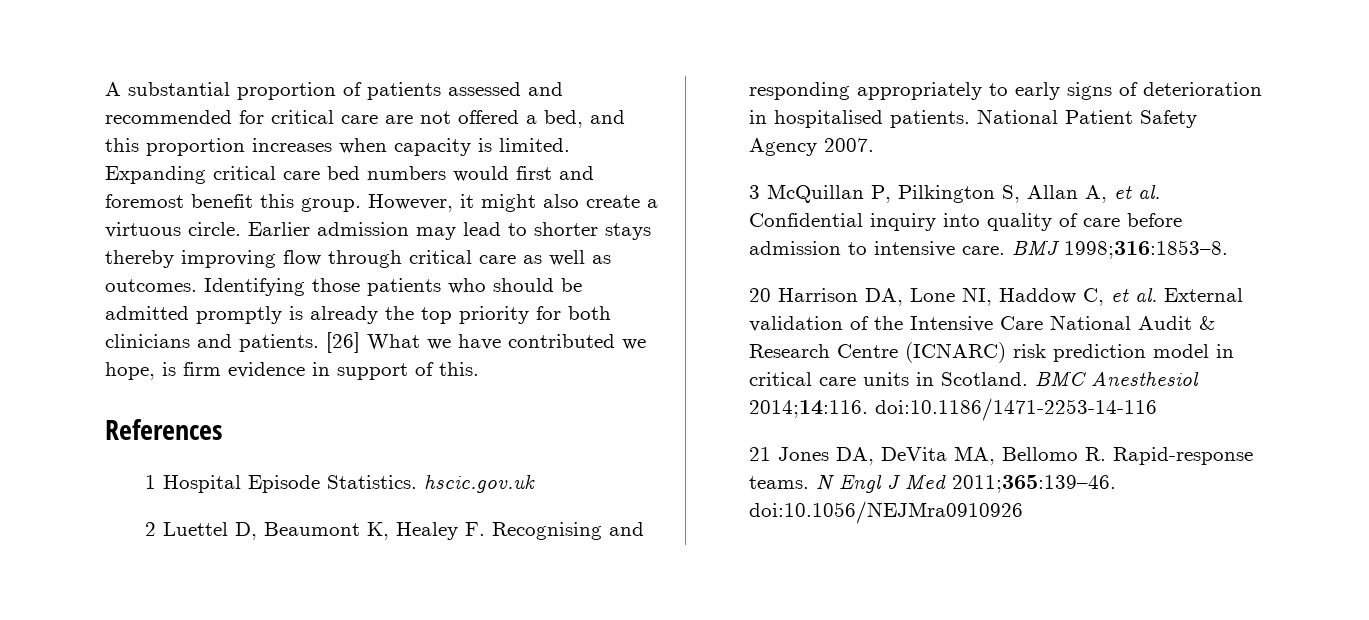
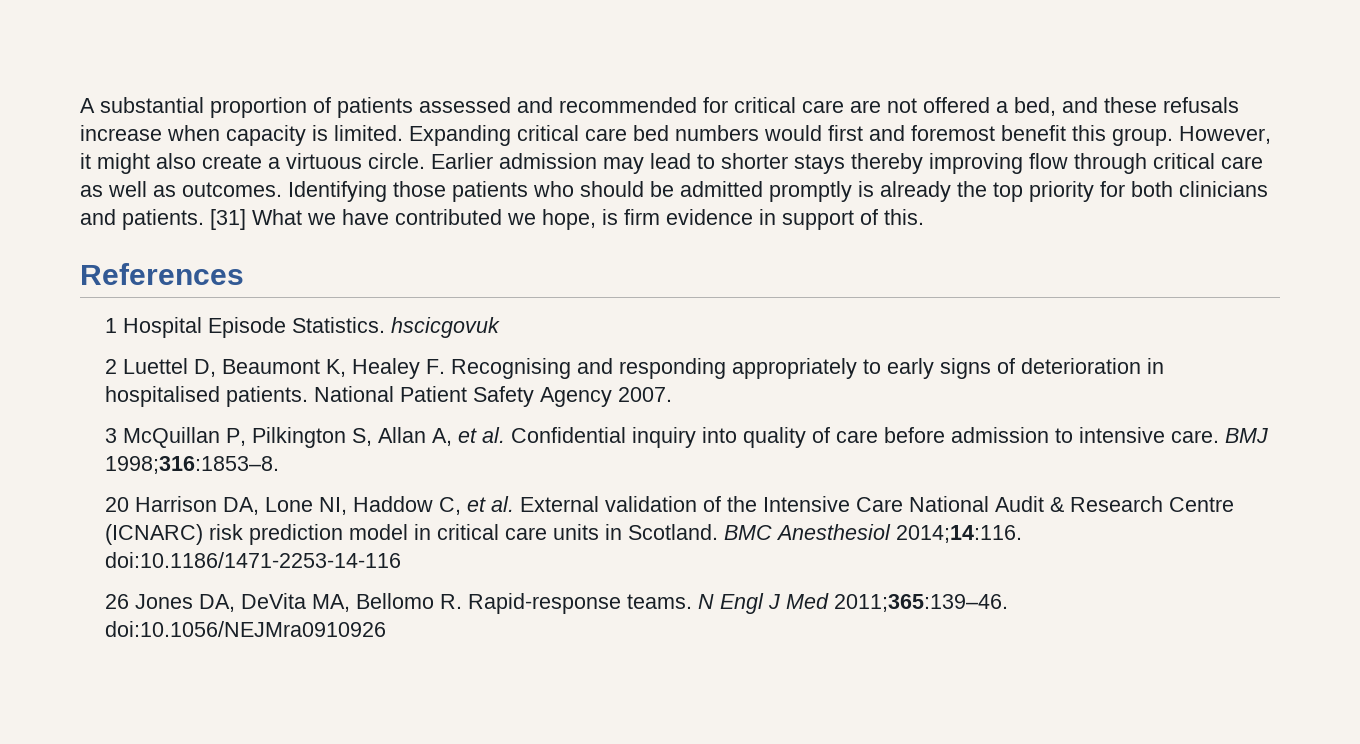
- A substantial proportion of patients assessed and recommended for critical care are not offered a bed, and this proportion increases when capacity is limited.
+ A substantial proportion of patients assessed and recommended for critical care are not offered a bed, and these refusals increase when capacity is limited.
- [26] What we have contributed we hope, is firm evidence in support of this.
+ [31] What we have contributed we hope, is firm evidence in support of this.
- 1 Hospital Episode Statistics. hscic.gov.uk
+ 1 Hospital Episode Statistics. hscicgovuk
- 21 Jones DA, DeVita MA, Bellomo R. Rapid-response teams.
+ 26 Jones DA, DeVita MA, Bellomo R. Rapid-response teams.

